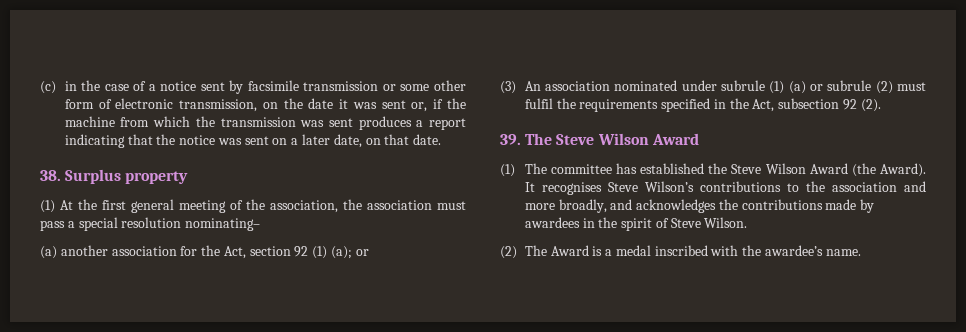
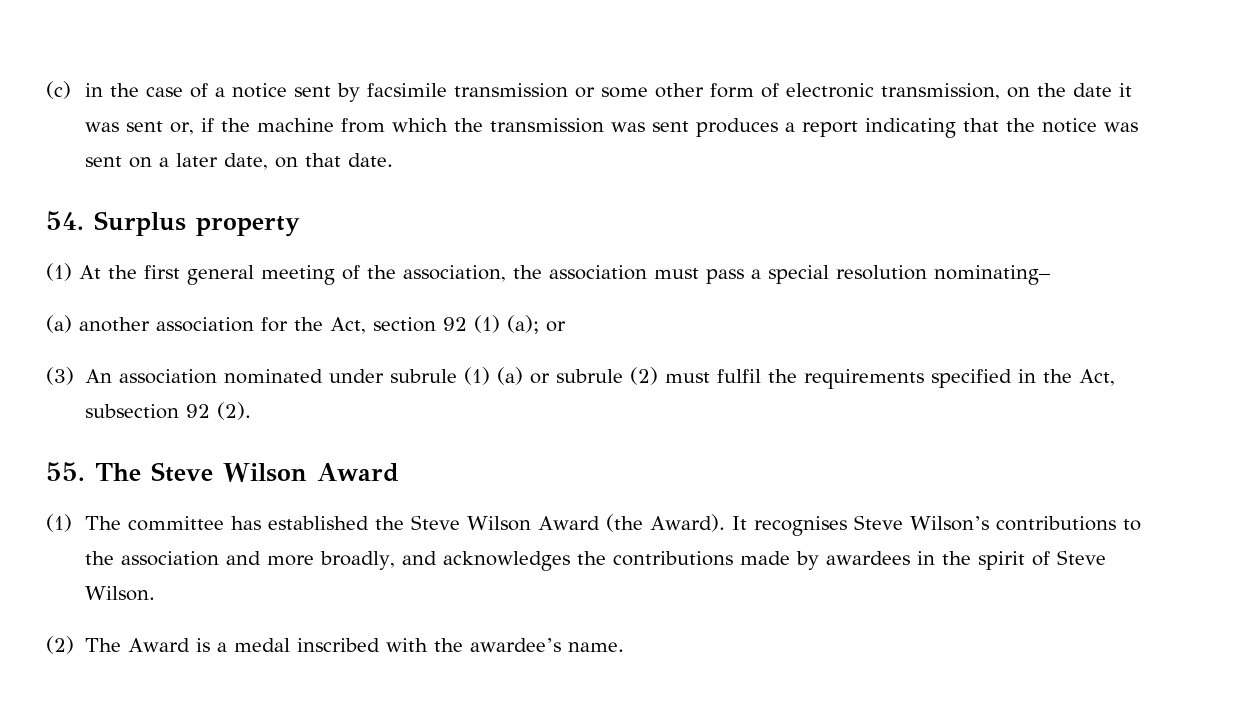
- 38. Surplus property
+ 54. Surplus property
- 39. The Steve Wilson Award
+ 55. The Steve Wilson Award

